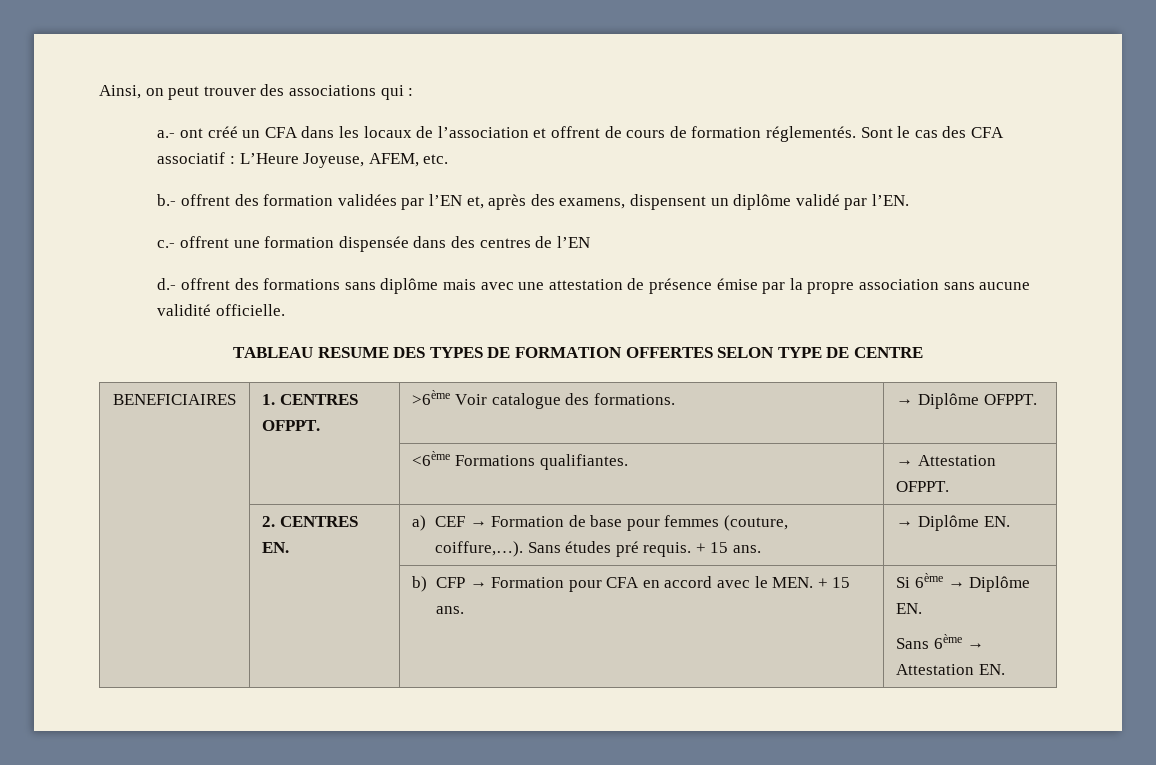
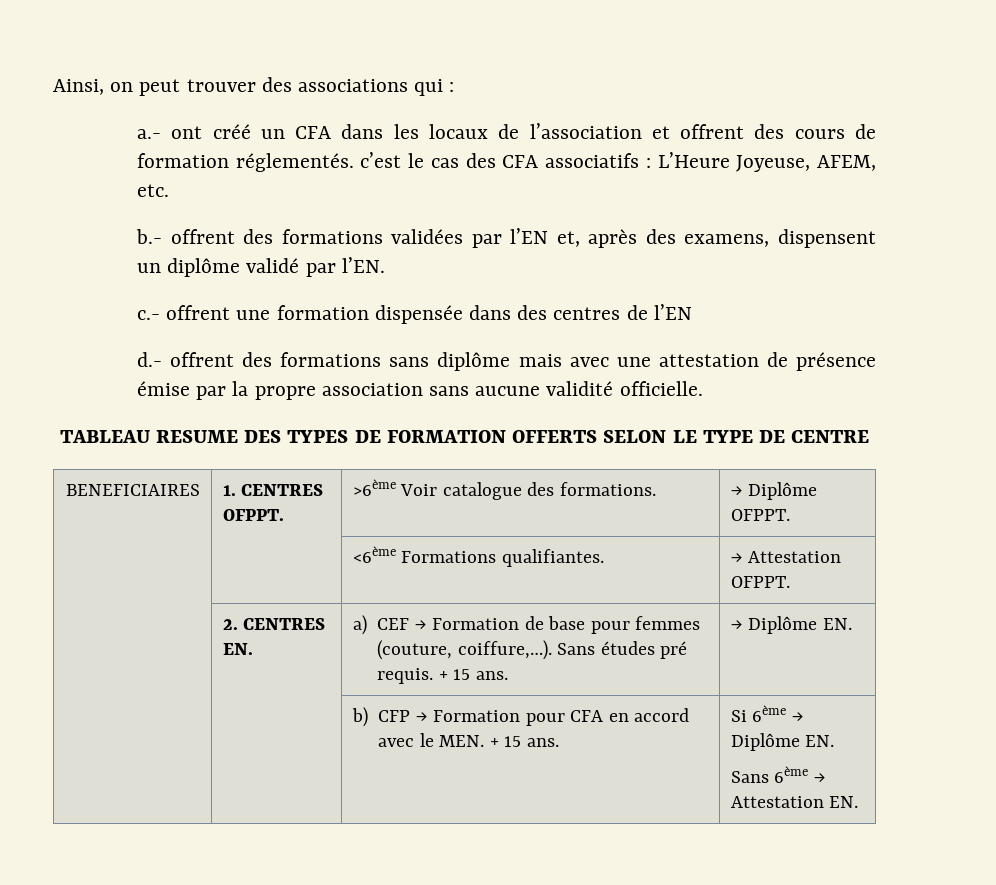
- a.- ont créé un CFA dans les locaux de l’association et offrent de cours de formation réglementés. Sont le cas des CFA associatif : L’Heure Joyeuse, AFEM, etc.
+ a.- ont créé un CFA dans les locaux de l’association et offrent des cours de formation réglementés. c’est le cas des CFA associatifs : L’Heure Joyeuse, AFEM, etc.
- b.- offrent des formation validées par l’EN et, après des examens, dispensent un diplôme validé par l’EN.
+ b.- offrent des formations validées par l’EN et, après des examens, dispensent un diplôme validé par l’EN.
- TABLEAU RESUME DES TYPES DE FORMATION OFFERTES SELON TYPE DE CENTRE
+ TABLEAU RESUME DES TYPES DE FORMATION OFFERTS SELON LE TYPE DE CENTRE

